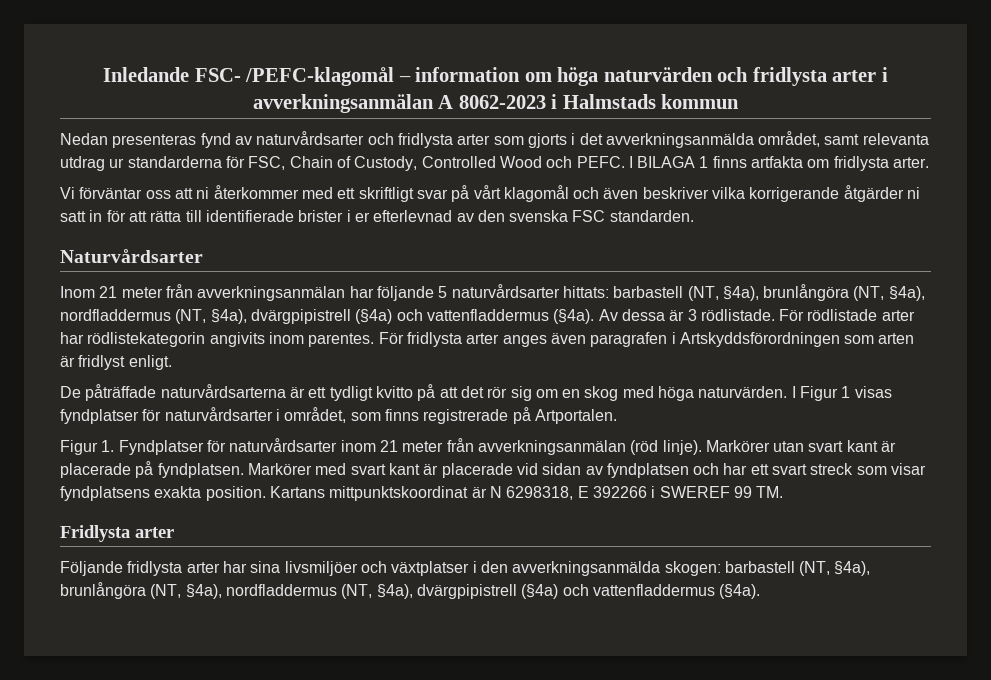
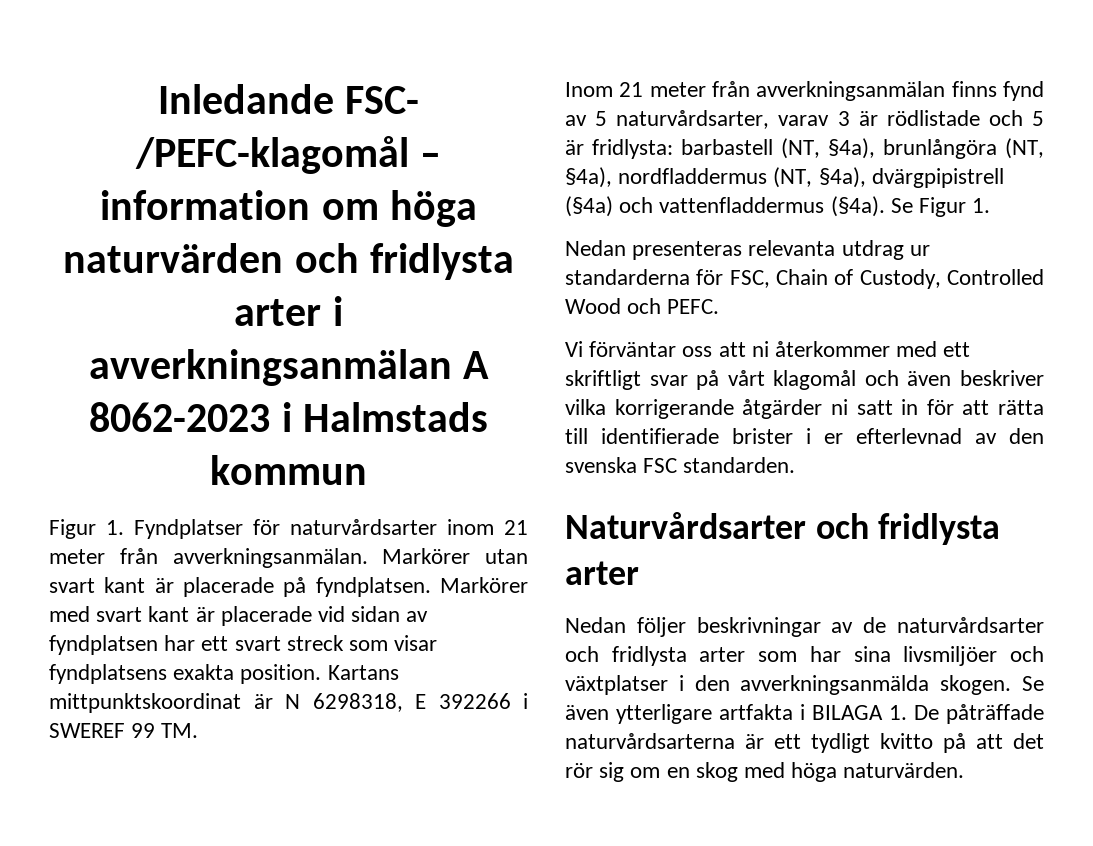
- Nedan presenteras fynd av naturvårdsarter och fridlysta arter som gjorts i det avverkningsanmälda området, samt relevanta utdrag ur standarderna för FSC, Chain of Custody, Controlled Wood och PEFC. I BILAGA 1 finns artfakta om fridlysta arter.
+ Figur 1. Fyndplatser för naturvårdsarter inom 21 meter från avverkningsanmälan. Markörer utan svart kant är placerade på fyndplatsen. Markörer med svart kant är placerade vid sidan av fyndplatsen har ett svart streck som visar fyndplatsens exakta position. Kartans mittpunktskoordinat är N 6298318, E 392266 i SWEREF 99 TM.
+ Inom 21 meter från avverkningsanmälan finns fynd av 5 naturvårdsarter, varav 3 är rödlistade och 5 är fridlysta: barbastell (NT, §4a), brunlångöra (NT, §4a), nordfladdermus (NT, §4a), dvärgpipistrell (§4a) och vattenfladdermus (§4a). Se Figur 1.
+ Nedan presenteras relevanta utdrag ur standarderna för FSC, Chain of Custody, Controlled Wood och PEFC.
- Naturvårdsarter
- Inom 21 meter från avverkningsanmälan har följande 5 naturvårdsarter hittats: barbastell (NT, §4a), brunlångöra (NT, §4a), nordfladdermus (NT, §4a), dvärgpipistrell (§4a) och vattenfladdermus (§4a). Av dessa är 3 rödlistade. För rödlistade arter har rödlistekategorin angivits inom parentes. För fridlysta arter anges även paragrafen i Artskyddsförordningen som arten är fridlyst enligt.
- De påträffade naturvårdsarterna är ett tydligt kvitto på att det rör sig om en skog med höga naturvärden. I Figur 1 visas fyndplatser för naturvårdsarter i området, som finns registrerade på Artportalen.
- Figur 1. Fyndplatser för naturvårdsarter inom 21 meter från avverkningsanmälan (röd linje). Markörer utan svart kant är placerade på fyndplatsen. Markörer med svart kant är placerade vid sidan av fyndplatsen och har ett svart streck som visar fyndplatsens exakta position. Kartans mittpunktskoordinat är N 6298318, E 392266 i SWEREF 99 TM.
- Fridlysta arter
- Följande fridlysta arter har sina livsmiljöer och växtplatser i den avverkningsanmälda skogen: barbastell (NT, §4a), brunlångöra (NT, §4a), nordfladdermus (NT, §4a), dvärgpipistrell (§4a) och vattenfladdermus (§4a).
+ Naturvårdsarter och fridlysta arter
+ Nedan följer beskrivningar av de naturvårdsarter och fridlysta arter som har sina livsmiljöer och växtplatser i den avverkningsanmälda skogen. Se även ytterligare artfakta i BILAGA 1. De påträffade naturvårdsarterna är ett tydligt kvitto på att det rör sig om en skog med höga naturvärden.

